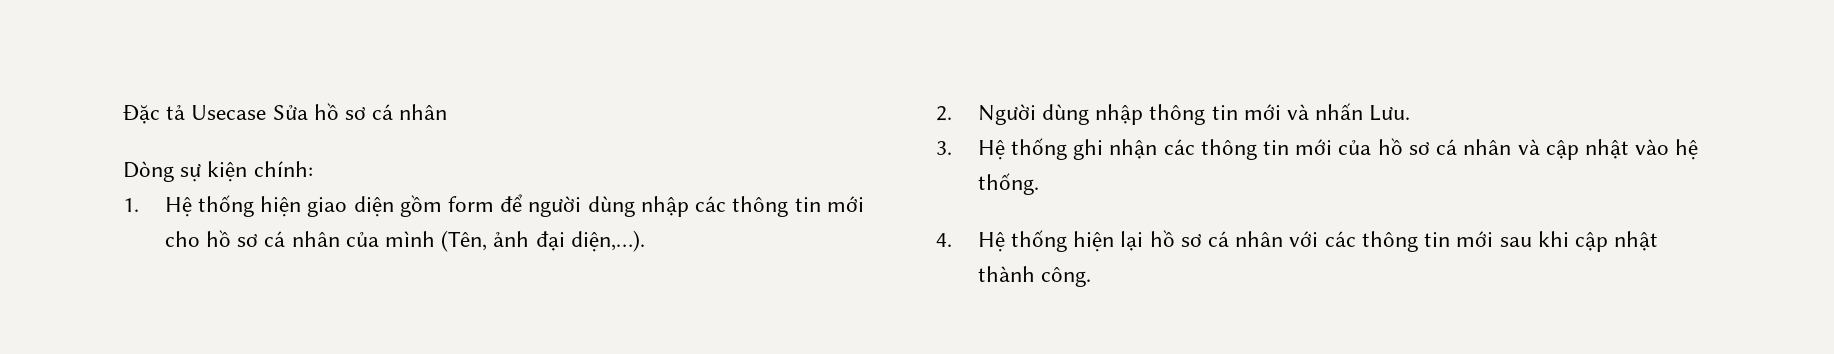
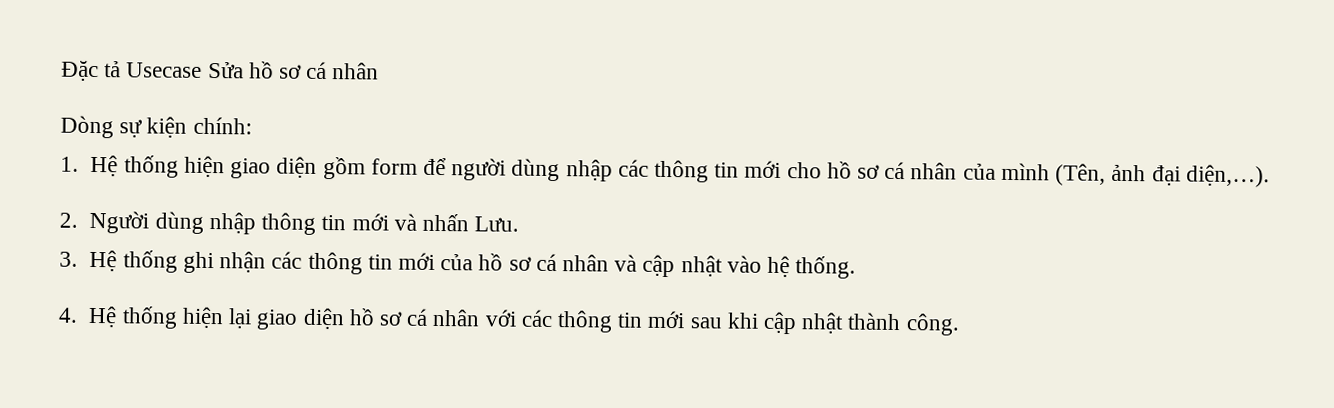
- 4. Hệ thống hiện lại hồ sơ cá nhân với các thông tin mới sau khi cập nhật thành công.
+ 4. Hệ thống hiện lại giao diện hồ sơ cá nhân với các thông tin mới sau khi cập nhật thành công.

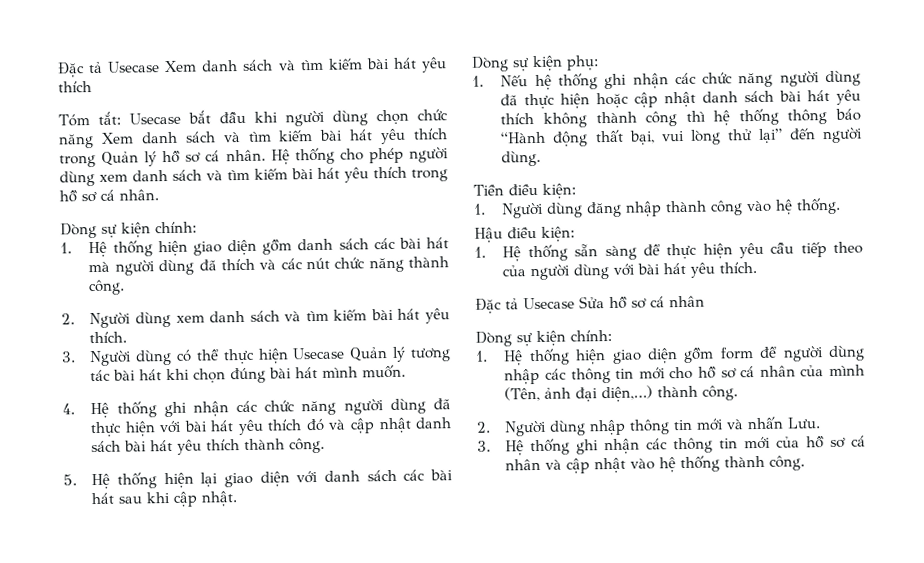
+ Đặc tả Usecase Xem danh sách và tìm kiếm bài hát yêu thích
+ Tóm tắt: Usecase bắt đầu khi người dùng chọn chức năng Xem danh sách và tìm kiếm bài hát yêu thích trong Quản lý hồ sơ cá nhân. Hệ thống cho phép người dùng xem danh sách và tìm kiếm bài hát yêu thích trong hồ sơ cá nhân.
+ Dòng sự kiện chính:
+ 1. Hệ thống hiện giao diện gồm danh sách các bài hát mà người dùng đã thích và các nút chức năng thành công.
+ 2. Người dùng xem danh sách và tìm kiếm bài hát yêu thích.
+ 3. Người dùng có thể thực hiện Usecase Quản lý tương tác bài hát khi chọn đúng bài hát mình muốn.
+ 4. Hệ thống ghi nhận các chức năng người dùng đã thực hiện với bài hát yêu thích đó và cập nhật danh sách bài hát yêu thích thành công.
+ 5. Hệ thống hiện lại giao diện với danh sách các bài hát sau khi cập nhật.
+ Dòng sự kiện phụ:
+ 1. Nếu hệ thống ghi nhận các chức năng người dùng đã thực hiện hoặc cập nhật danh sách bài hát yêu thích không thành công thì hệ thống thông báo “Hành động thất bại, vui lòng thử lại” đến người dùng.
+ Tiền điều kiện:
+ 1. Người dùng đăng nhập thành công vào hệ thống.
+ Hậu điều kiện:
+ 1. Hệ thống sẵn sàng để thực hiện yêu cầu tiếp theo của người dùng với bài hát yêu thích.
- 1. Hệ thống hiện giao diện gồm form để người dùng nhập các thông tin mới cho hồ sơ cá nhân của mình (Tên, ảnh đại diện,…).
+ 1. Hệ thống hiện giao diện gồm form để người dùng nhập các thông tin mới cho hồ sơ cá nhân của mình (Tên, ảnh đại diện,…) thành công.
- 3. Hệ thống ghi nhận các thông tin mới của hồ sơ cá nhân và cập nhật vào hệ thống.
- 4. Hệ thống hiện lại giao diện hồ sơ cá nhân với các thông tin mới sau khi cập nhật thành công.
+ 3. Hệ thống ghi nhận các thông tin mới của hồ sơ cá nhân và cập nhật vào hệ thống thành công.

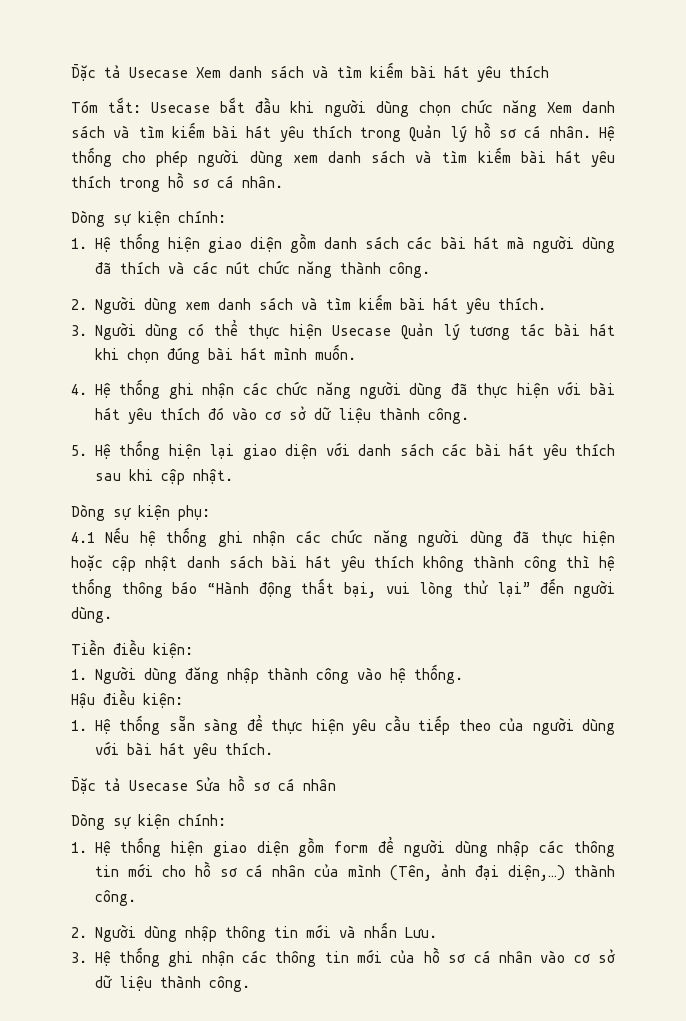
- 4. Hệ thống ghi nhận các chức năng người dùng đã thực hiện với bài hát yêu thích đó và cập nhật danh sách bài hát yêu thích thành công.
+ 4. Hệ thống ghi nhận các chức năng người dùng đã thực hiện với bài hát yêu thích đó vào cơ sở dữ liệu thành công.
- 5. Hệ thống hiện lại giao diện với danh sách các bài hát sau khi cập nhật.
+ 5. Hệ thống hiện lại giao diện với danh sách các bài hát yêu thích sau khi cập nhật.
- 1. Nếu hệ thống ghi nhận các chức năng người dùng đã thực hiện hoặc cập nhật danh sách bài hát yêu thích không thành công thì hệ thống thông báo “Hành động thất bại, vui lòng thử lại” đến người dùng.
+ 4.1 Nếu hệ thống ghi nhận các chức năng người dùng đã thực hiện hoặc cập nhật danh sách bài hát yêu thích không thành công thì hệ thống thông báo “Hành động thất bại, vui lòng thử lại” đến người dùng.
- 3. Hệ thống ghi nhận các thông tin mới của hồ sơ cá nhân và cập nhật vào hệ thống thành công.
+ 3. Hệ thống ghi nhận các thông tin mới của hồ sơ cá nhân vào cơ sở dữ liệu thành công.

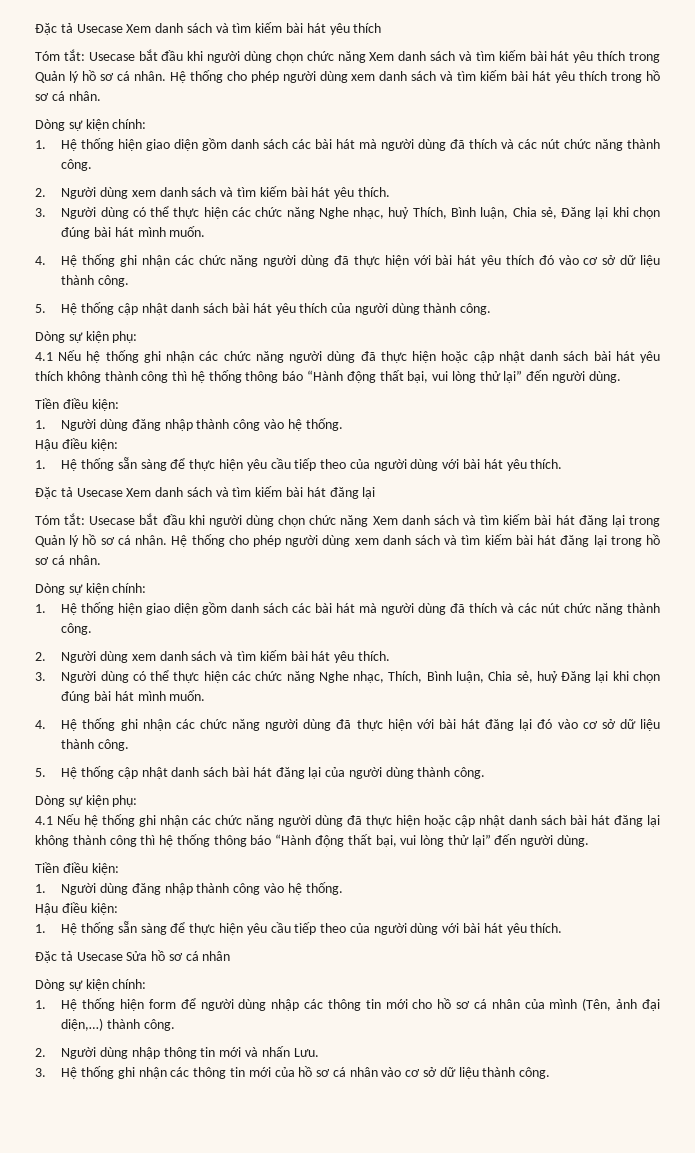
- 3. Người dùng có thể thực hiện Usecase Quản lý tương tác bài hát khi chọn đúng bài hát mình muốn.
+ 3. Người dùng có thể thực hiện các chức năng Nghe nhạc, huỷ Thích, Bình luận, Chia sẻ, Đăng lại khi chọn đúng bài hát mình muốn.
- 5. Hệ thống hiện lại giao diện với danh sách các bài hát yêu thích sau khi cập nhật.
+ 5. Hệ thống cập nhật danh sách bài hát yêu thích của người dùng thành công.
+ Đặc tả Usecase Xem danh sách và tìm kiếm bài hát đăng lại
+ Tóm tắt: Usecase bắt đầu khi người dùng chọn chức năng Xem danh sách và tìm kiếm bài hát đăng lại trong Quản lý hồ sơ cá nhân. Hệ thống cho phép người dùng xem danh sách và tìm kiếm bài hát đăng lại trong hồ sơ cá nhân.
+ Dòng sự kiện chính:
+ 1. Hệ thống hiện giao diện gồm danh sách các bài hát mà người dùng đã thích và các nút chức năng thành công.
+ 2. Người dùng xem danh sách và tìm kiếm bài hát yêu thích.
+ 3. Người dùng có thể thực hiện các chức năng Nghe nhạc, Thích, Bình luận, Chia sẻ, huỷ Đăng lại khi chọn đúng bài hát mình muốn.
+ 4. Hệ thống ghi nhận các chức năng người dùng đã thực hiện với bài hát đăng lại đó vào cơ sở dữ liệu thành công.
+ 5. Hệ thống cập nhật danh sách bài hát đăng lại của người dùng thành công.
+ Dòng sự kiện phụ:
+ 4.1 Nếu hệ thống ghi nhận các chức năng người dùng đã thực hiện hoặc cập nhật danh sách bài hát đăng lại không thành công thì hệ thống thông báo “Hành động thất bại, vui lòng thử lại” đến người dùng.
+ Tiền điều kiện:
+ 1. Người dùng đăng nhập thành công vào hệ thống.
+ Hậu điều kiện:
+ 1. Hệ thống sẵn sàng để thực hiện yêu cầu tiếp theo của người dùng với bài hát yêu thích.
- 1. Hệ thống hiện giao diện gồm form để người dùng nhập các thông tin mới cho hồ sơ cá nhân của mình (Tên, ảnh đại diện,…) thành công.
+ 1. Hệ thống hiện form để người dùng nhập các thông tin mới cho hồ sơ cá nhân của mình (Tên, ảnh đại diện,…) thành công.

